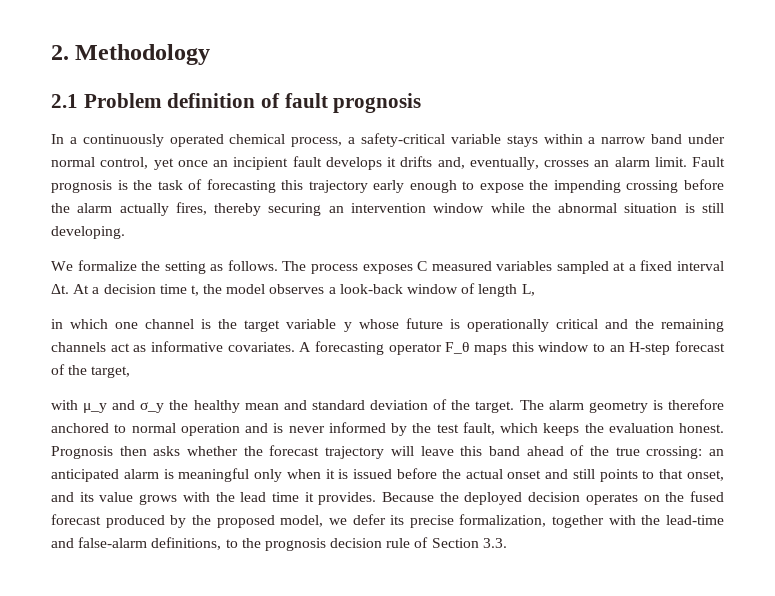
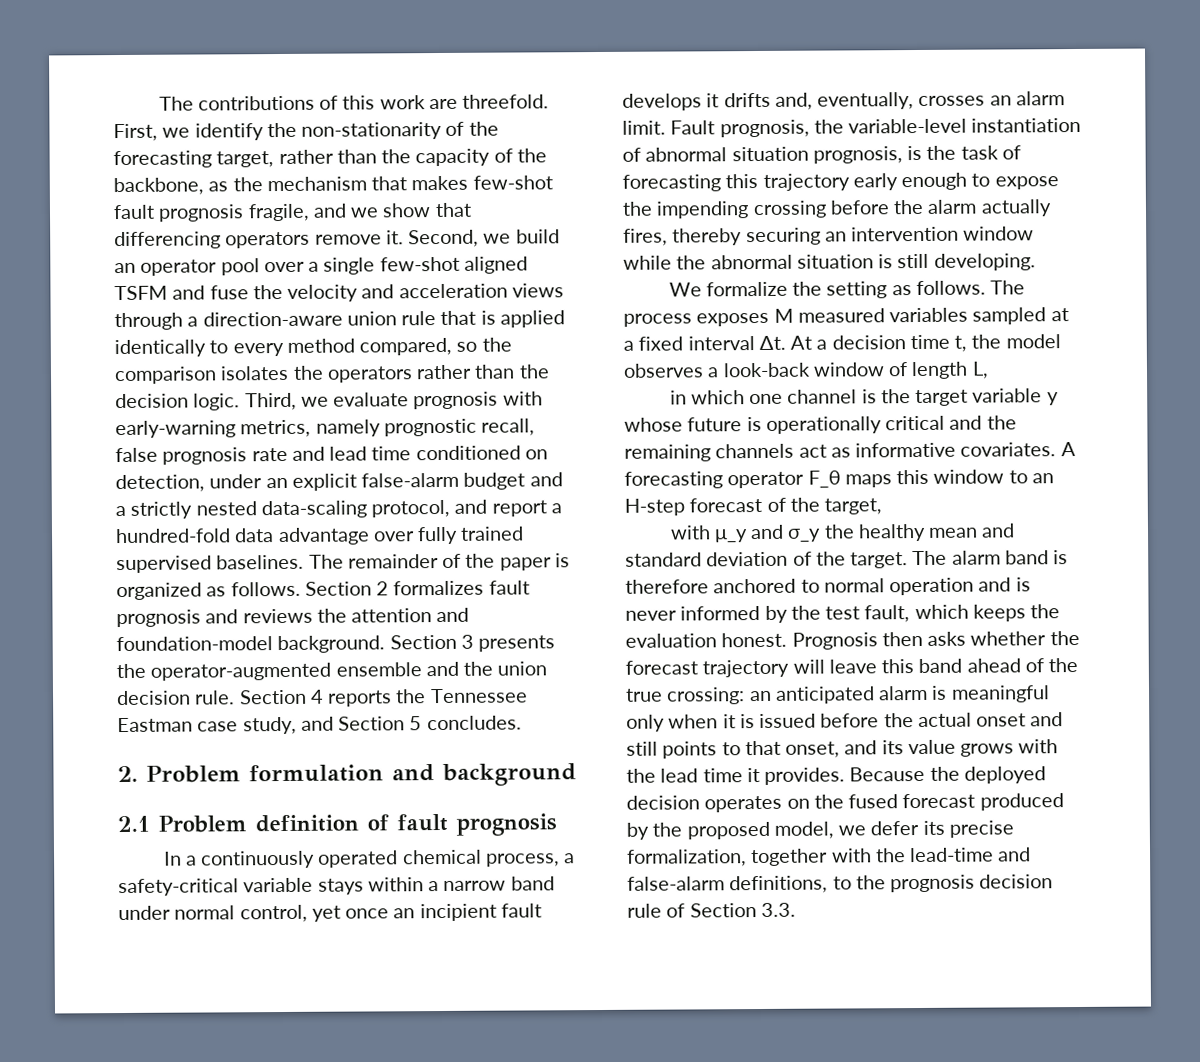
- 2. Methodology
+ The contributions of this work are threefold. First, we identify the non-stationarity of the forecasting target, rather than the capacity of the backbone, as the mechanism that makes few-shot fault prognosis fragile, and we show that differencing operators remove it. Second, we build an operator pool over a single few-shot aligned TSFM and fuse the velocity and acceleration views through a direction-aware union rule that is applied identically to every method compared, so the comparison isolates the operators rather than the decision logic. Third, we evaluate prognosis with early-warning metrics, namely prognostic recall, false prognosis rate and lead time conditioned on detection, under an explicit false-alarm budget and a strictly nested data-scaling protocol, and report a hundred-fold data advantage over fully trained supervised baselines. The remainder of the paper is organized as follows. Section 2 formalizes fault prognosis and reviews the attention and foundation-model background. Section 3 presents the operator-augmented ensemble and the union decision rule. Section 4 reports the Tennessee Eastman case study, and Section 5 concludes.
+ 2. Problem formulation and background
- Fault prognosis is the task of forecasting this trajectory early enough to expose the impending crossing before the alarm actually fires, thereby securing an intervention window while the abnormal situation is still developing.
+ Fault prognosis, the variable-level instantiation of abnormal situation prognosis, is the task of forecasting this trajectory early enough to expose the impending crossing before the alarm actually fires, thereby securing an intervention window while the abnormal situation is still developing.
- The process exposes C measured variables sampled at a fixed interval Δt. At a decision time t, the model observes a look-back window of length L,
+ The process exposes M measured variables sampled at a fixed interval Δt. At a decision time t, the model observes a look-back window of length L,
- The alarm geometry is therefore anchored to normal operation and is never informed by the test fault, which keeps the evaluation honest.
+ The alarm band is therefore anchored to normal operation and is never informed by the test fault, which keeps the evaluation honest.

